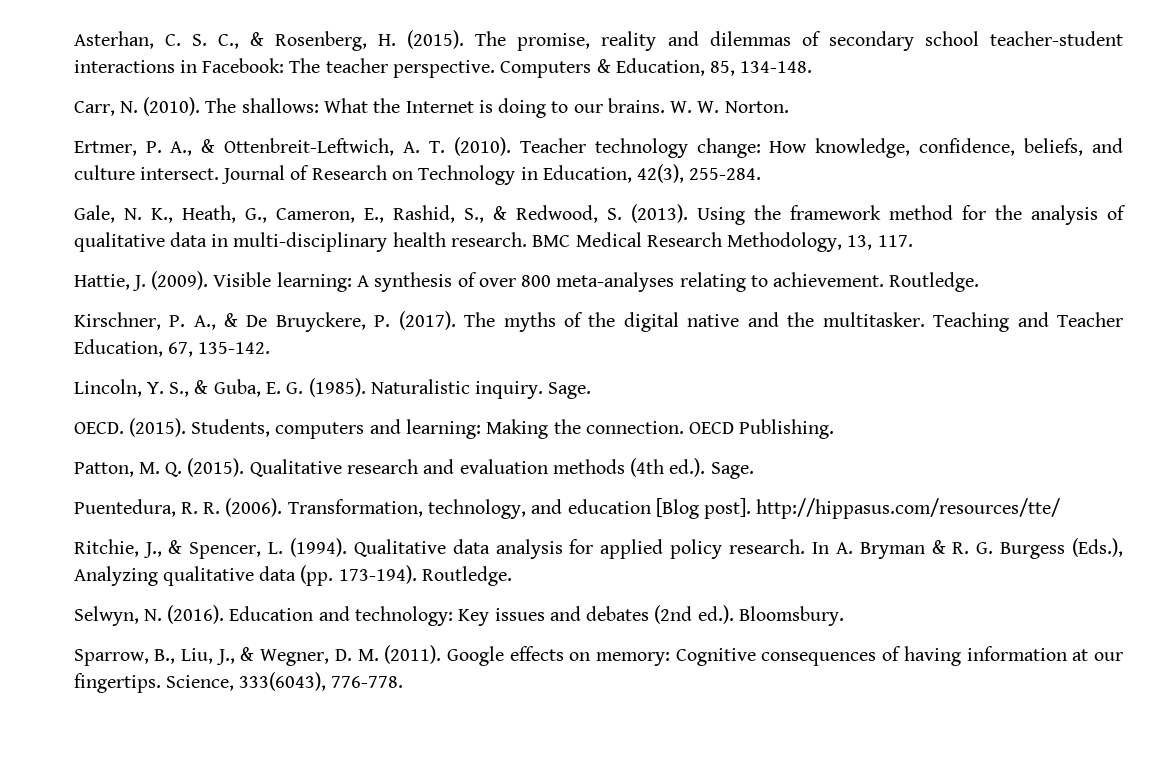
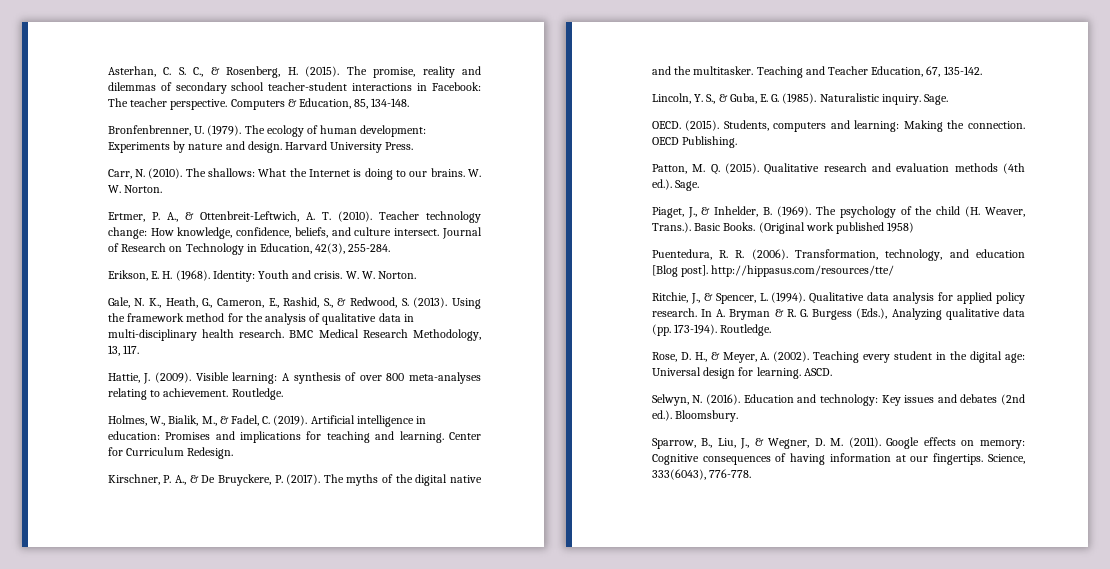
+ Bronfenbrenner, U. (1979). The ecology of human development: Experiments by nature and design. Harvard University Press.
+ Erikson, E. H. (1968). Identity: Youth and crisis. W. W. Norton.
+ Holmes, W., Bialik, M., & Fadel, C. (2019). Artificial intelligence in education: Promises and implications for teaching and learning. Center for Curriculum Redesign.
+ Piaget, J., & Inhelder, B. (1969). The psychology of the child (H. Weaver, Trans.). Basic Books. (Original work published 1958)
+ Rose, D. H., & Meyer, A. (2002). Teaching every student in the digital age: Universal design for learning. ASCD.

